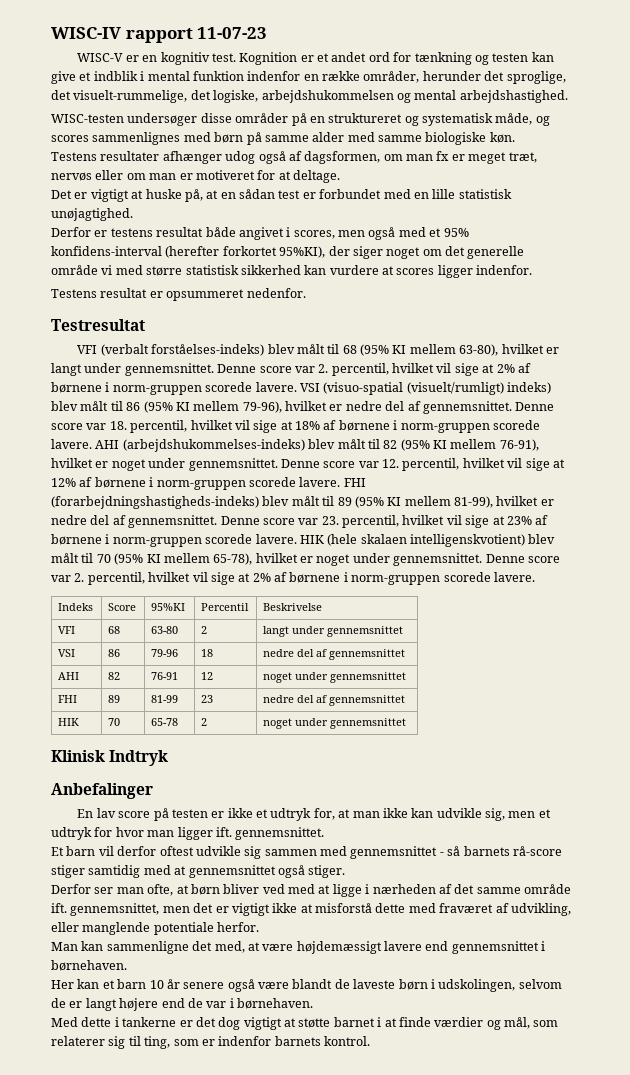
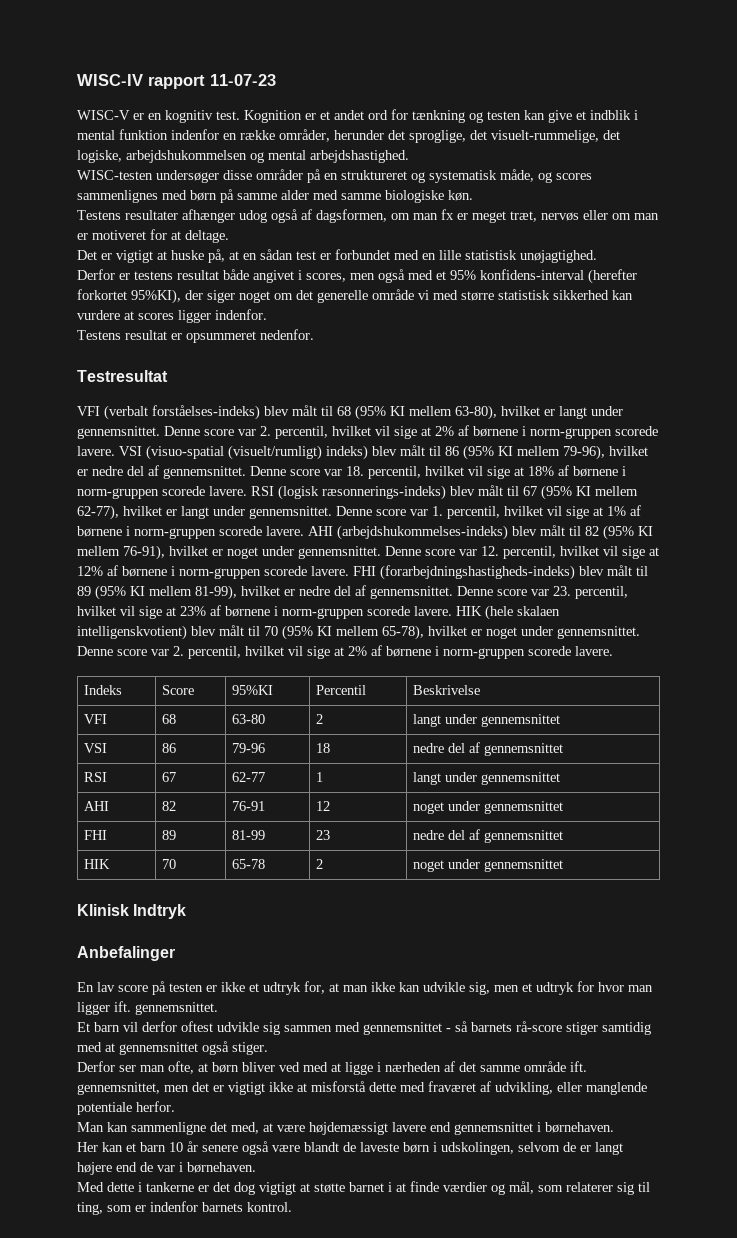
+ RSI (logisk ræsonnerings-indeks) blev målt til 67 (95% KI mellem 62-77), hvilket er langt under gennemsnittet. Denne score var 1. percentil, hvilket vil sige at 1% af børnene i norm-gruppen scorede lavere.
+ RSI | 67 | 62-77 | 1 | langt under gennemsnittet

